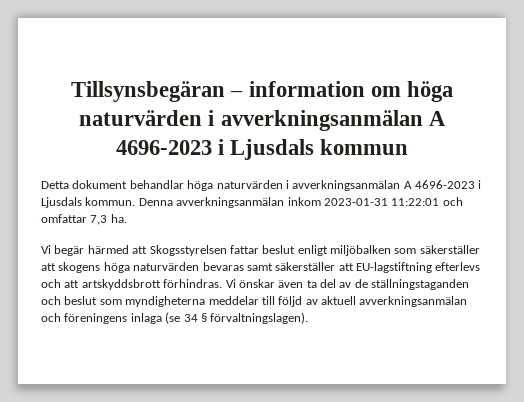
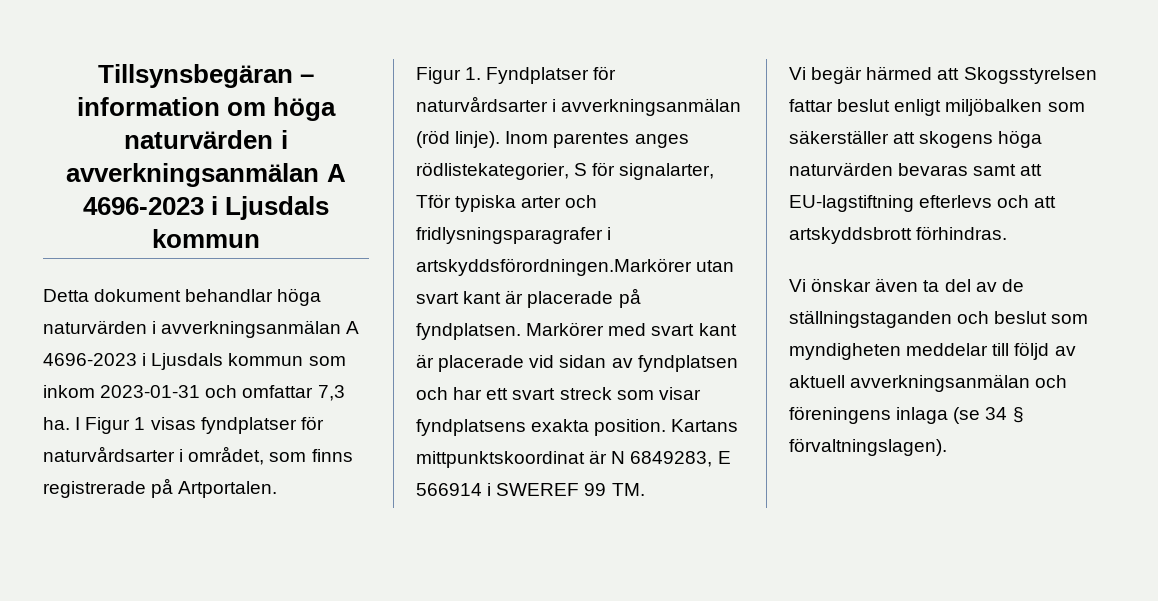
- Detta dokument behandlar höga naturvärden i avverkningsanmälan A 4696-2023 i Ljusdals kommun. Denna avverkningsanmälan inkom 2023-01-31 11:22:01 och omfattar 7,3 ha.
+ Detta dokument behandlar höga naturvärden i avverkningsanmälan A 4696-2023 i Ljusdals kommun som inkom 2023-01-31 och omfattar 7,3 ha. I Figur 1 visas fyndplatser för naturvårdsarter i området, som finns registrerade på Artportalen.
+ Figur 1. Fyndplatser för naturvårdsarter i avverkningsanmälan (röd linje). Inom parentes anges rödlistekategorier, S för signalarter, Tför typiska arter och fridlysningsparagrafer i artskyddsförordningen.Markörer utan svart kant är placerade på fyndplatsen. Markörer med svart kant är placerade vid sidan av fyndplatsen och har ett svart streck som visar fyndplatsens exakta position. Kartans mittpunktskoordinat är N 6849283, E 566914 i SWEREF 99 TM.
- Vi begär härmed att Skogsstyrelsen fattar beslut enligt miljöbalken som säkerställer att skogens höga naturvärden bevaras samt säkerställer att EU-lagstiftning efterlevs och att artskyddsbrott förhindras. Vi önskar även ta del av de ställningstaganden och beslut som myndigheterna meddelar till följd av aktuell avverkningsanmälan och föreningens inlaga (se 34 § förvaltningslagen).
+ Vi begär härmed att Skogsstyrelsen fattar beslut enligt miljöbalken som säkerställer att skogens höga naturvärden bevaras samt att EU-lagstiftning efterlevs och att artskyddsbrott förhindras.
+ Vi önskar även ta del av de ställningstaganden och beslut som myndigheten meddelar till följd av aktuell avverkningsanmälan och föreningens inlaga (se 34 § förvaltningslagen).

